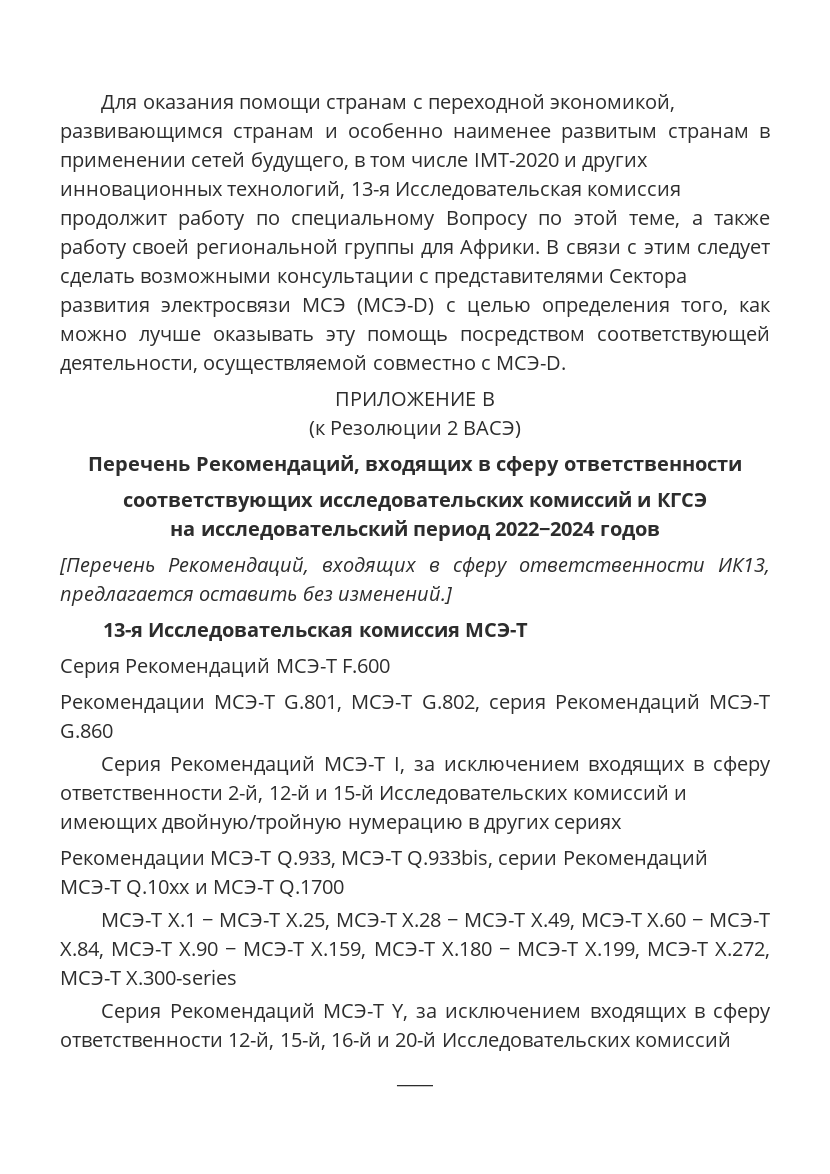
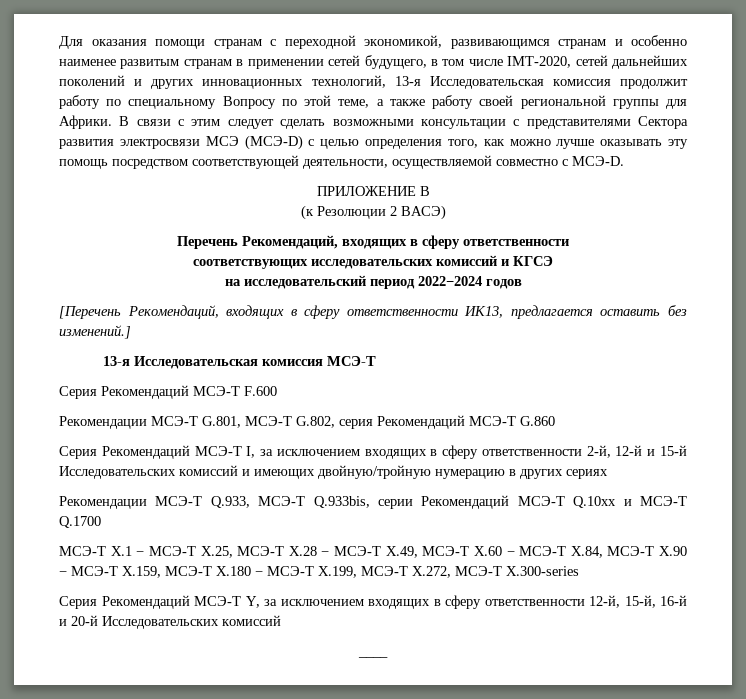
- Для оказания помощи странам с переходной экономикой, развивающимся странам и особенно наименее развитым странам в применении сетей будущего, в том числе IMT-2020 и других инновационных технологий, 13-я Исследовательская комиссия продолжит работу по специальному Вопросу по этой теме, а также работу своей региональной группы для Африки.
+ Для оказания помощи странам с переходной экономикой, развивающимся странам и особенно наименее развитым странам в применении сетей будущего, в том числе IMT-2020, сетей дальнейших поколений и других инновационных технологий, 13-я Исследовательская комиссия продолжит работу по специальному Вопросу по этой теме, а также работу своей региональной группы для Африки.

